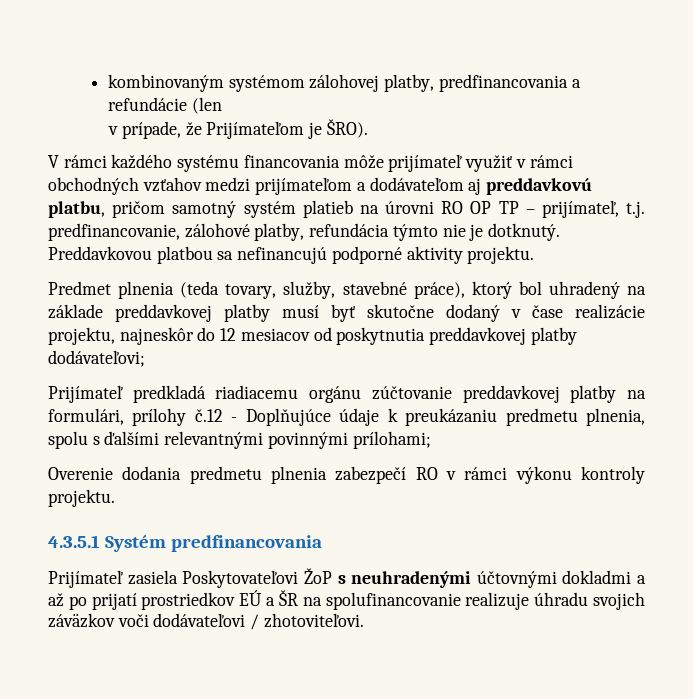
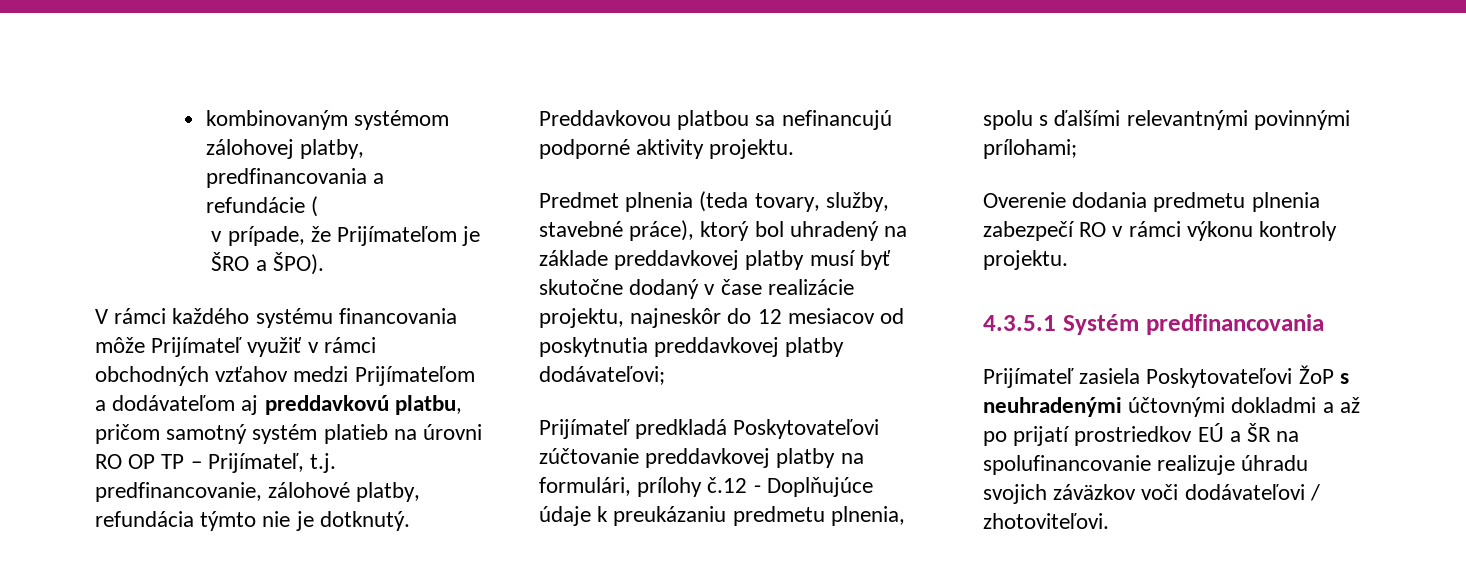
- kombinovaným systémom zálohovej platby, predfinancovania a refundácie (len
+ kombinovaným systémom zálohovej platby, predfinancovania a refundácie (
- v prípade, že Prijímateľom je ŠRO).
+ v prípade, že Prijímateľom je ŠRO a ŠPO).
- V rámci každého systému financovania môže prijímateľ využiť v rámci obchodných vzťahov medzi prijímateľom a dodávateľom aj preddavkovú platbu, pričom samotný systém platieb na úrovni RO OP TP – prijímateľ, t.j. predfinancovanie, zálohové platby, refundácia týmto nie je dotknutý.
+ V rámci každého systému financovania môže Prijímateľ využiť v rámci obchodných vzťahov medzi Prijímateľom a dodávateľom aj preddavkovú platbu, pričom samotný systém platieb na úrovni RO OP TP – Prijímateľ, t.j. predfinancovanie, zálohové platby, refundácia týmto nie je dotknutý.
- Prijímateľ predkladá riadiacemu orgánu zúčtovanie preddavkovej platby na formulári, prílohy č.12 - Doplňujúce údaje k preukázaniu predmetu plnenia, spolu s ďalšími relevantnými povinnými prílohami;
+ Prijímateľ predkladá Poskytovateľovi zúčtovanie preddavkovej platby na formulári, prílohy č.12 - Doplňujúce údaje k preukázaniu predmetu plnenia, spolu s ďalšími relevantnými povinnými prílohami;

